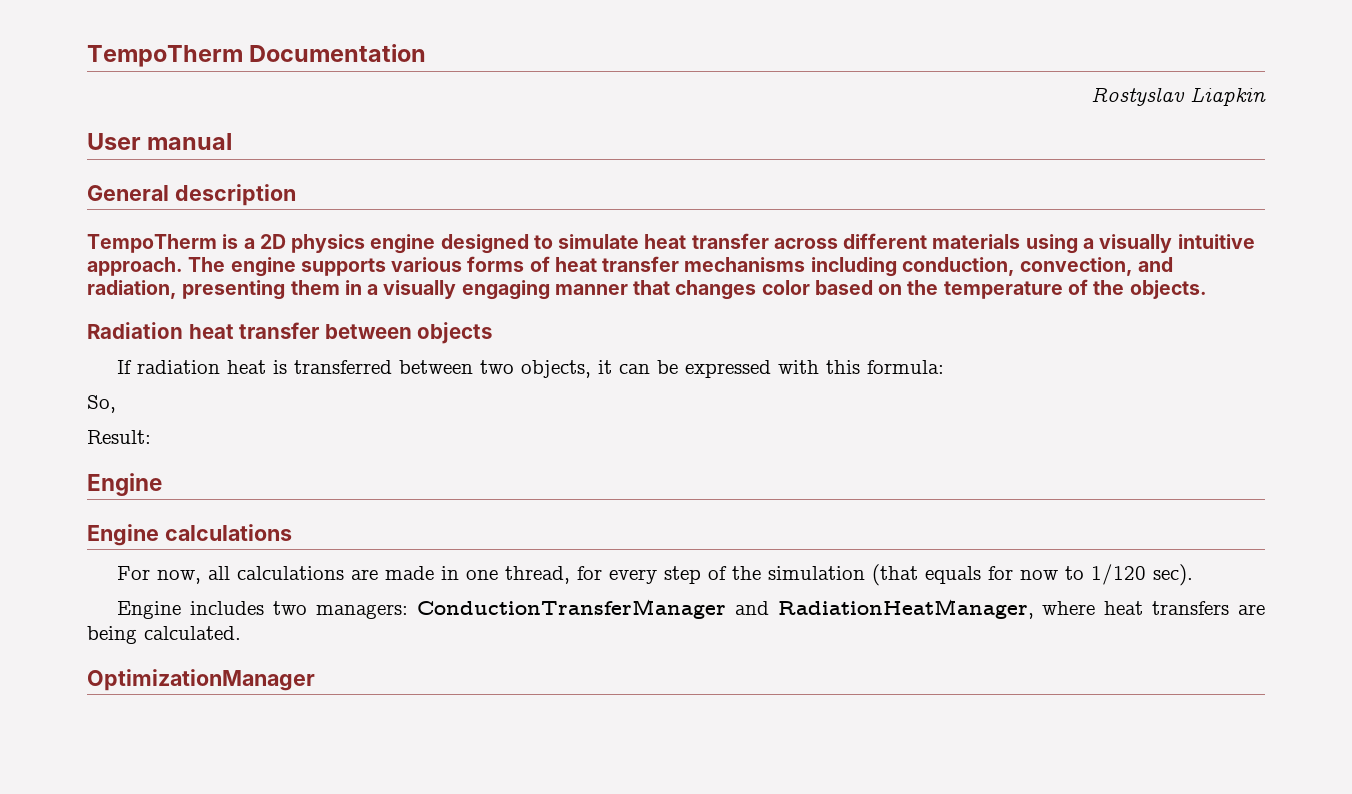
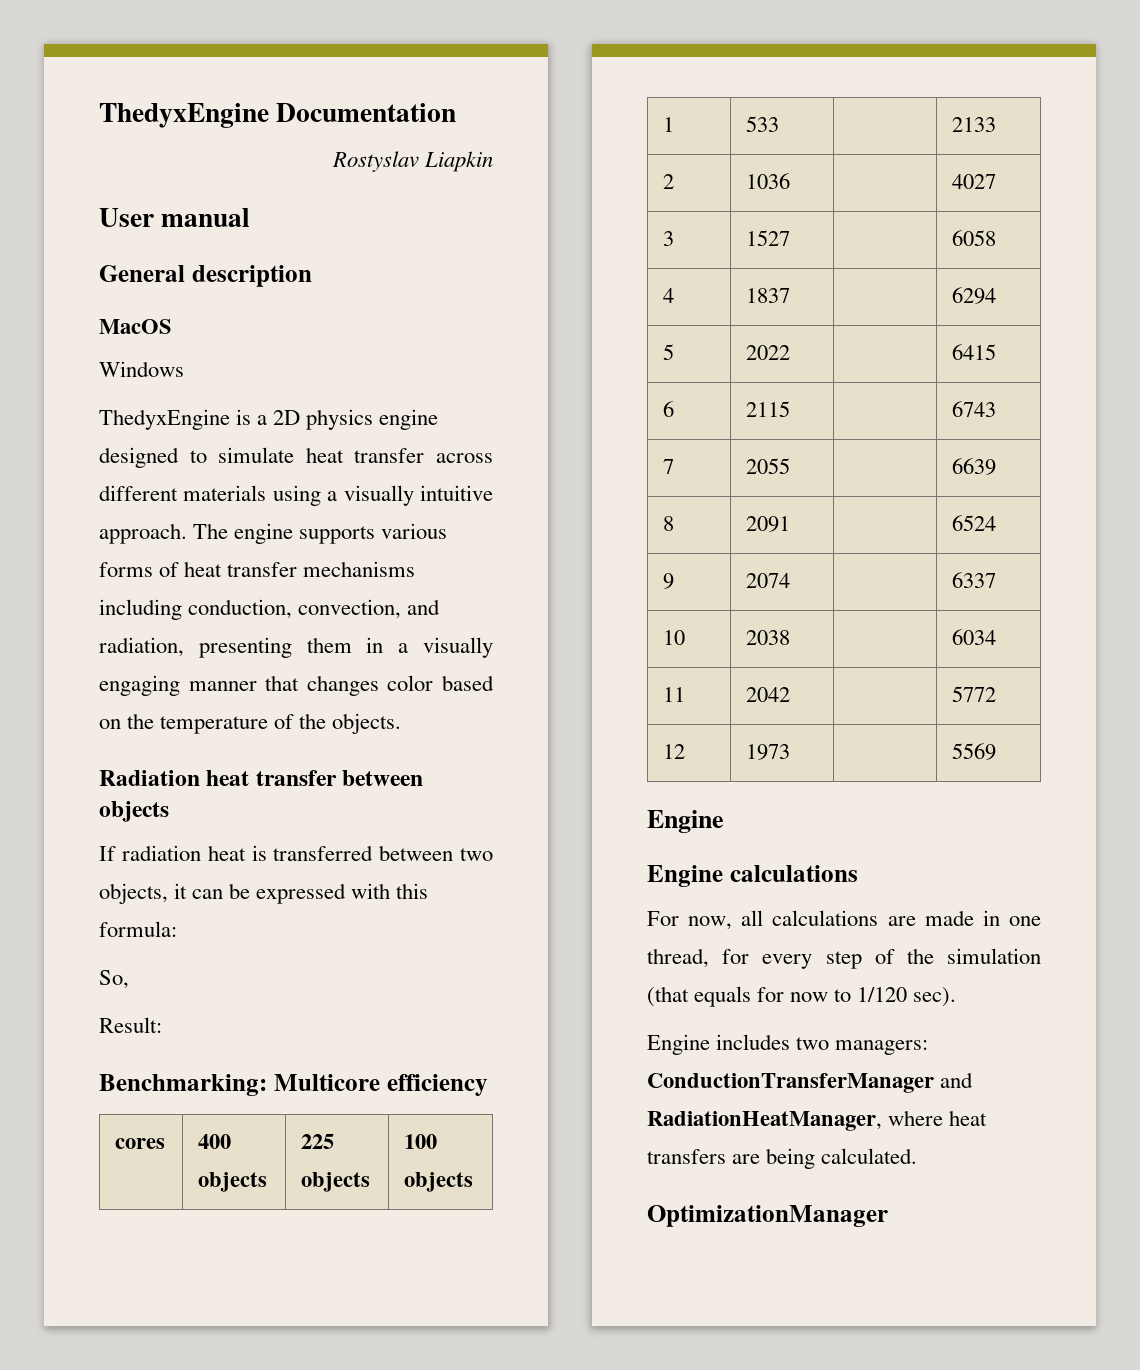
- TempoTherm Documentation
+ ThedyxEngine Documentation
- TempoTherm is a 2D physics engine designed to simulate heat transfer across different materials using a visually intuitive approach.
+ MacOS
+ Windows
+ ThedyxEngine is a 2D physics engine designed to simulate heat transfer across different materials using a visually intuitive approach.
+ Benchmarking: Multicore efficiency
+ cores | 400 objects | 225 objects | 100 objects
+ 1 | 533 | | 2133
+ 2 | 1036 | | 4027
+ 3 | 1527 | | 6058
+ 4 | 1837 | | 6294
+ 5 | 2022 | | 6415
+ 6 | 2115 | | 6743
+ 7 | 2055 | | 6639
+ 8 | 2091 | | 6524
+ 9 | 2074 | | 6337
+ 10 | 2038 | | 6034
+ 11 | 2042 | | 5772
+ 12 | 1973 | | 5569

